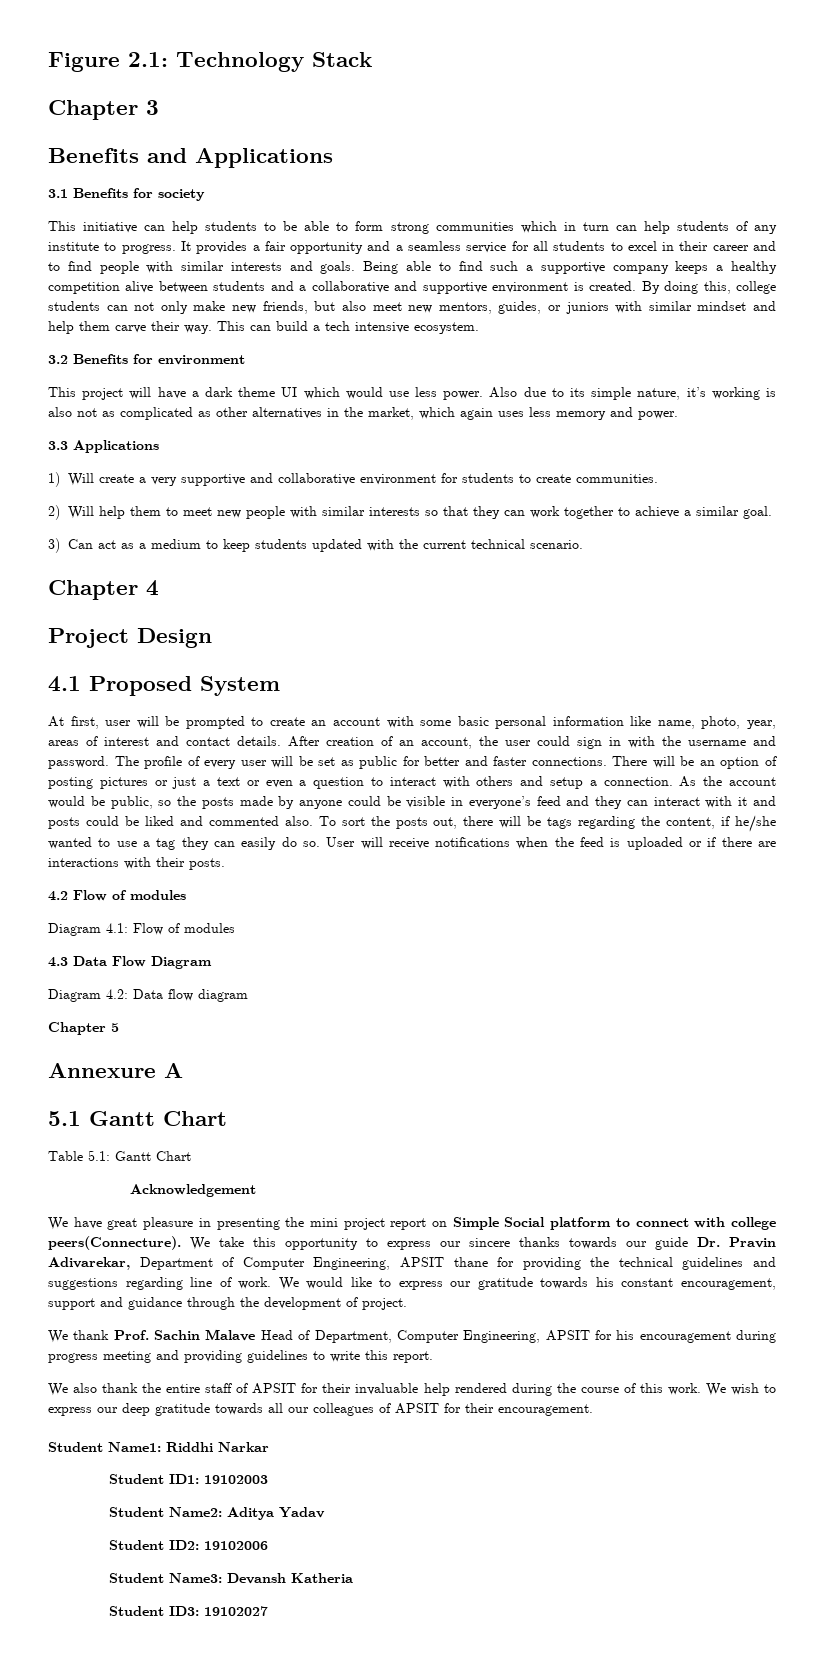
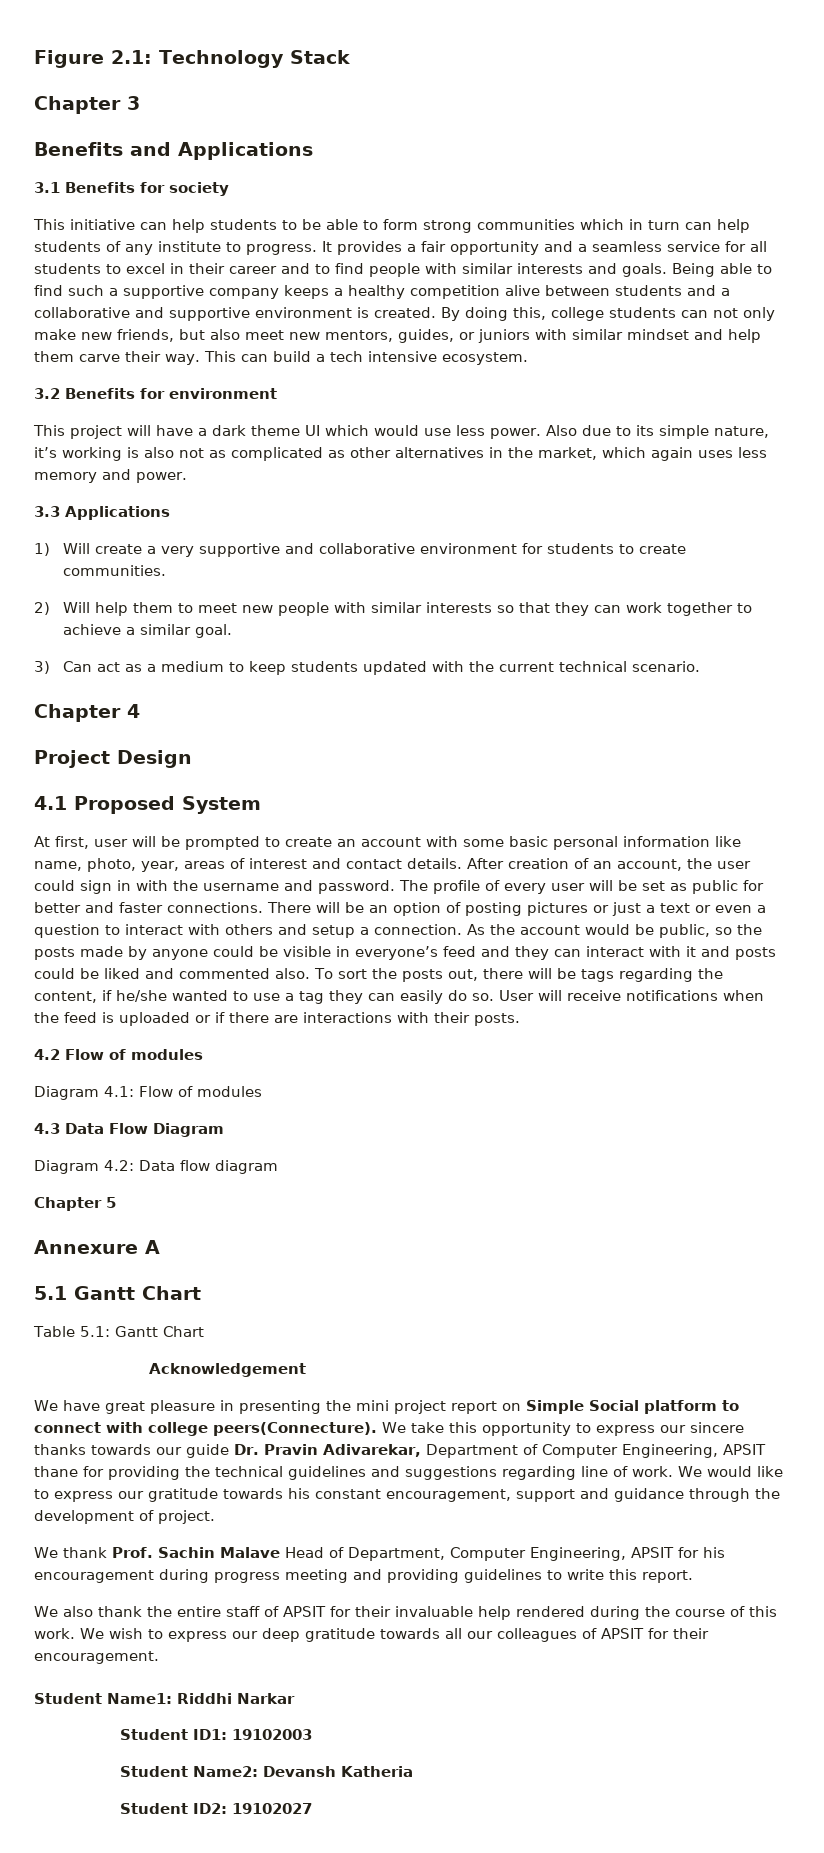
- Student Name2: Aditya Yadav
- Student ID2: 19102006
- Student Name3: Devansh Katheria
+ Student Name2: Devansh Katheria
- Student ID3: 19102027
+ Student ID2: 19102027

